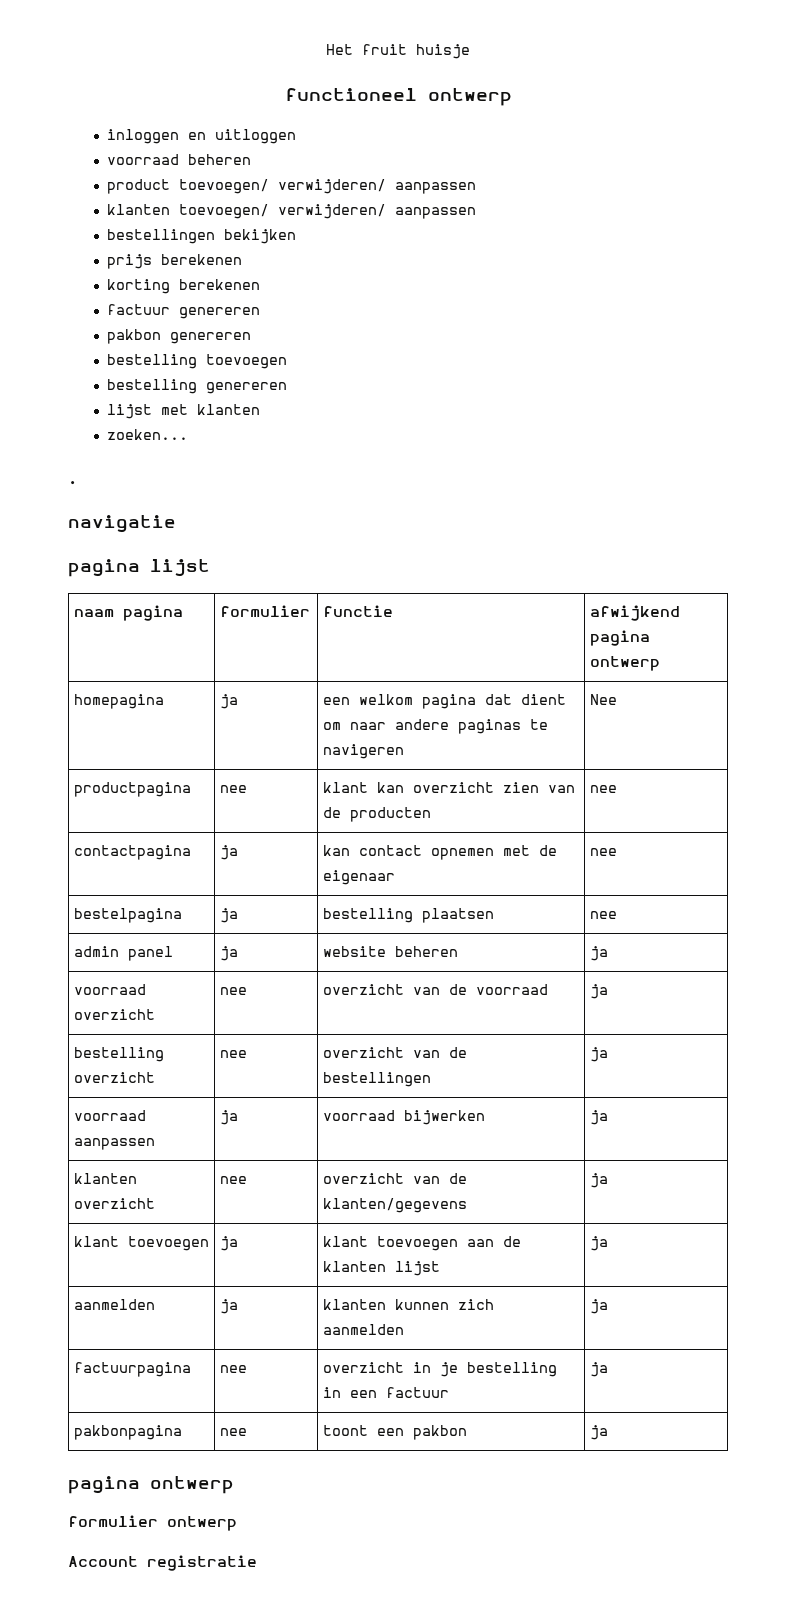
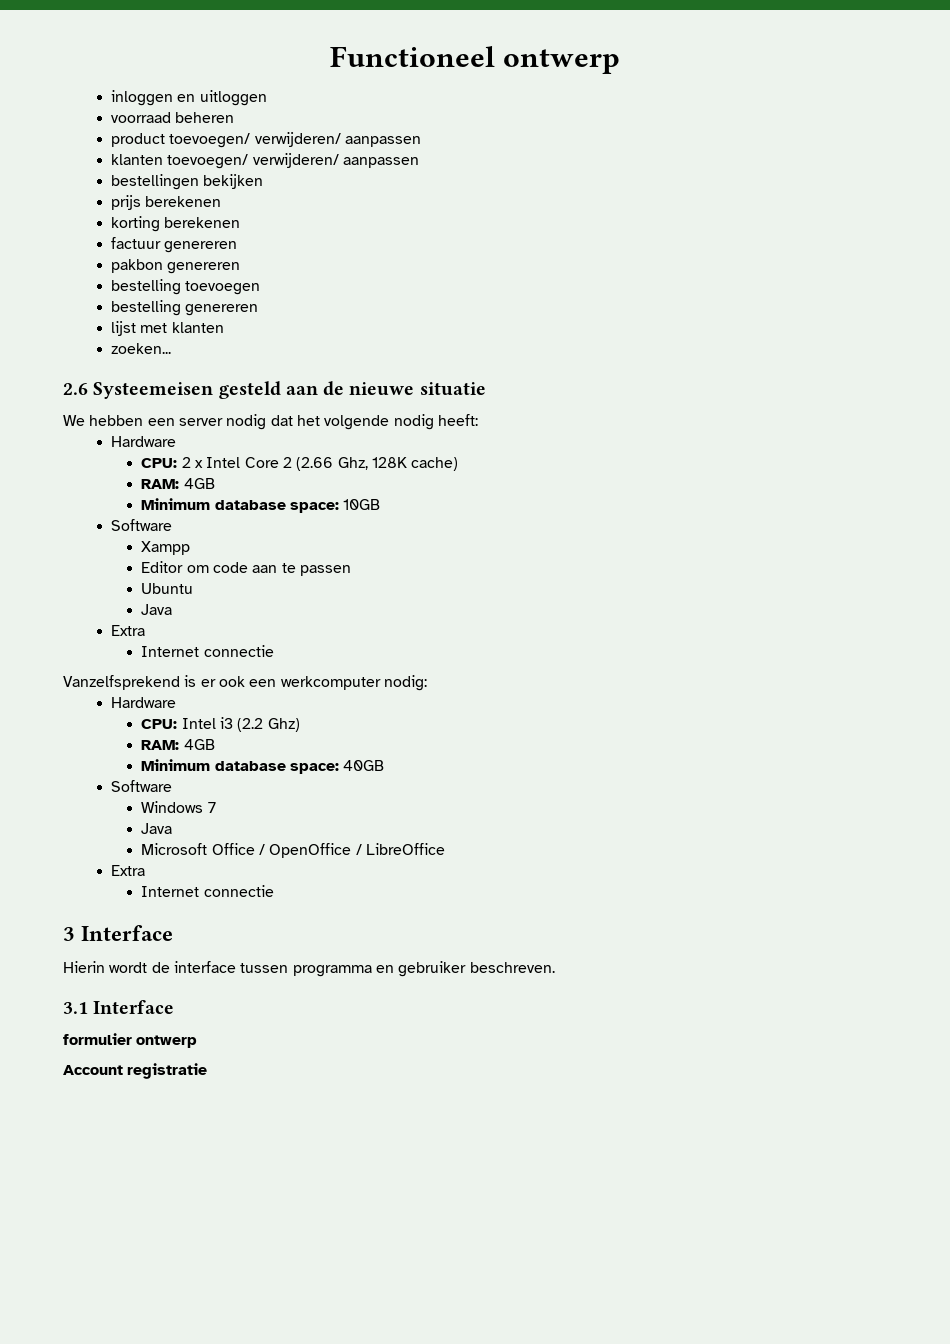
- Het fruit huisje
- functioneel ontwerp
+ Functioneel ontwerp
- .
- navigatie
- pagina lijst
- naam pagina | formulier | functie | afwijkend pagina ontwerp
- homepagina | ja | een welkom pagina dat dient om naar andere paginas te navigeren | Nee
- productpagina | nee | klant kan overzicht zien van de producten | nee
- contactpagina | ja | kan contact opnemen met de eigenaar | nee
- bestelpagina | ja | bestelling plaatsen | nee
- admin panel | ja | website beheren | ja
- voorraad overzicht | nee | overzicht van de voorraad | ja
- bestelling overzicht | nee | overzicht van de bestellingen | ja
- voorraad aanpassen | ja | voorraad bijwerken | ja
- klanten overzicht | nee | overzicht van de klanten/gegevens | ja
- klant toevoegen | ja | klant toevoegen aan de klanten lijst | ja
- aanmelden | ja | klanten kunnen zich aanmelden | ja
- factuurpagina | nee | overzicht in je bestelling in een factuur | ja
- pakbonpagina | nee | toont een pakbon | ja
- pagina ontwerp
+ 2.6 Systeemeisen gesteld aan de nieuwe situatie
+ We hebben een server nodig dat het volgende nodig heeft:
+ Hardware
+ CPU: 2 x Intel Core 2 (2.66 Ghz, 128K cache)
+ RAM: 4GB
+ Minimum database space: 10GB
+ Software
+ Xampp
+ Editor om code aan te passen
+ Ubuntu
+ Java
+ Extra
+ Internet connectie
+ Vanzelfsprekend is er ook een werkcomputer nodig:
+ Hardware
+ CPU: Intel i3 (2.2 Ghz)
+ RAM: 4GB
+ Minimum database space: 40GB
+ Software
+ Windows 7
+ Java
+ Microsoft Office / OpenOffice / LibreOffice
+ Extra
+ Internet connectie
+ 3 Interface
+ Hierin wordt de interface tussen programma en gebruiker beschreven.
+ 3.1 Interface

